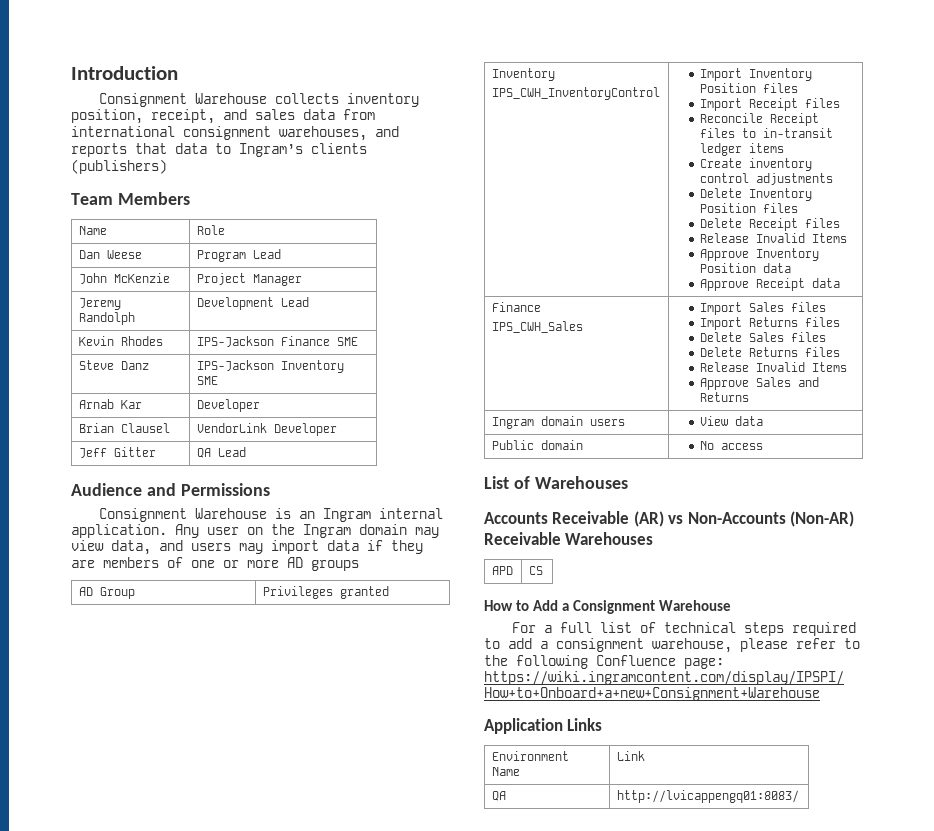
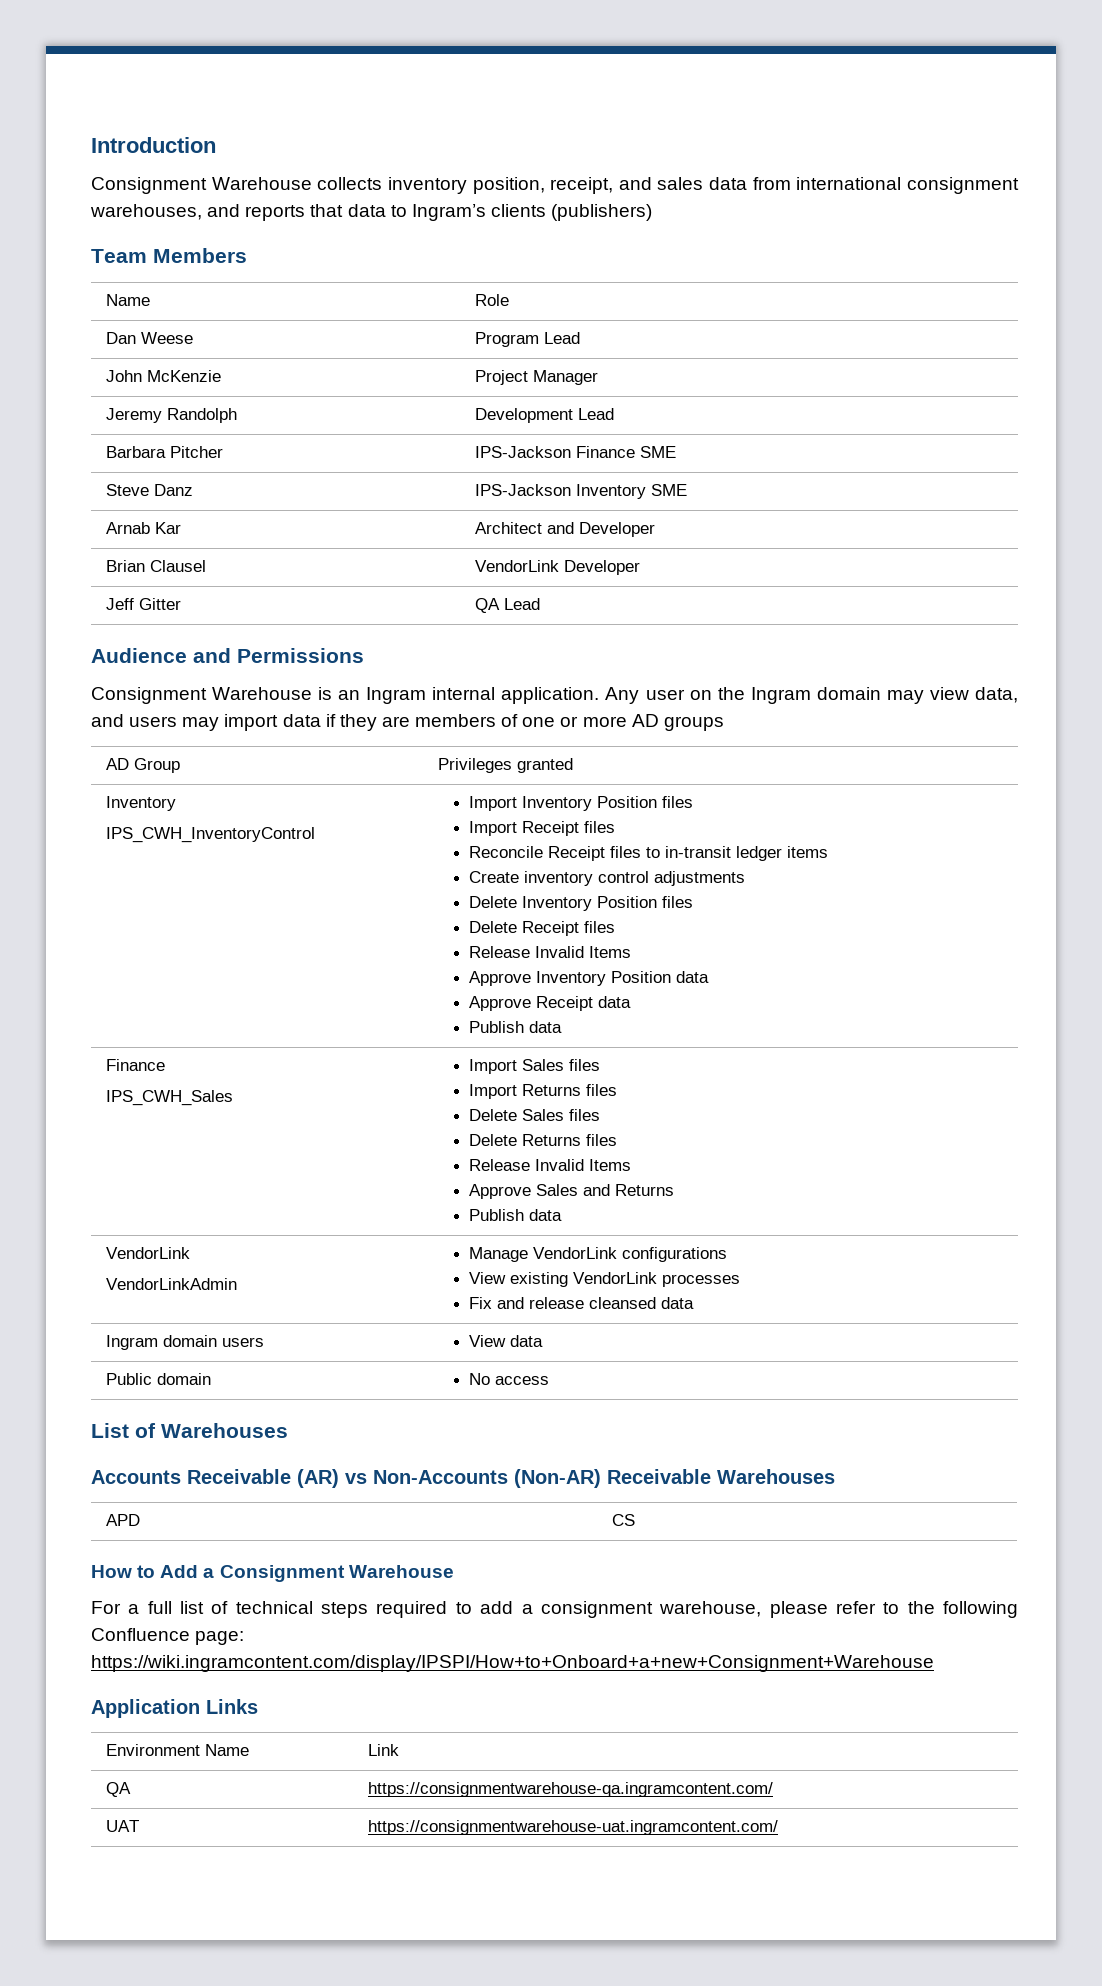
- Kevin Rhodes | IPS-Jackson Finance SME
+ Barbara Pitcher | IPS-Jackson Finance SME
- Arnab Kar | Developer
+ Arnab Kar | Architect and Developer
  AD Group | Privileges granted
  Inventory
  IPS_CWH_InventoryControl | Import Inventory Position files
  Import Receipt files
  Reconcile Receipt files to in-transit ledger items
  Create inventory control adjustments
  Delete Inventory Position files
  Delete Receipt files
  Release Invalid Items
  Approve Inventory Position data
  Approve Receipt data
+ Publish data
  Finance
  IPS_CWH_Sales | Import Sales files
  Import Returns files
  Delete Sales files
  Delete Returns files
  Release Invalid Items
  Approve Sales and Returns
+ Publish data
+ VendorLink
+ VendorLinkAdmin | Manage VendorLink configurations
+ View existing VendorLink processes
+ Fix and release cleansed data
- QA | http://lvicappengq01:8083/
+ QA | https://consignmentwarehouse-qa.ingramcontent.com/
+ UAT | https://consignmentwarehouse-uat.ingramcontent.com/

